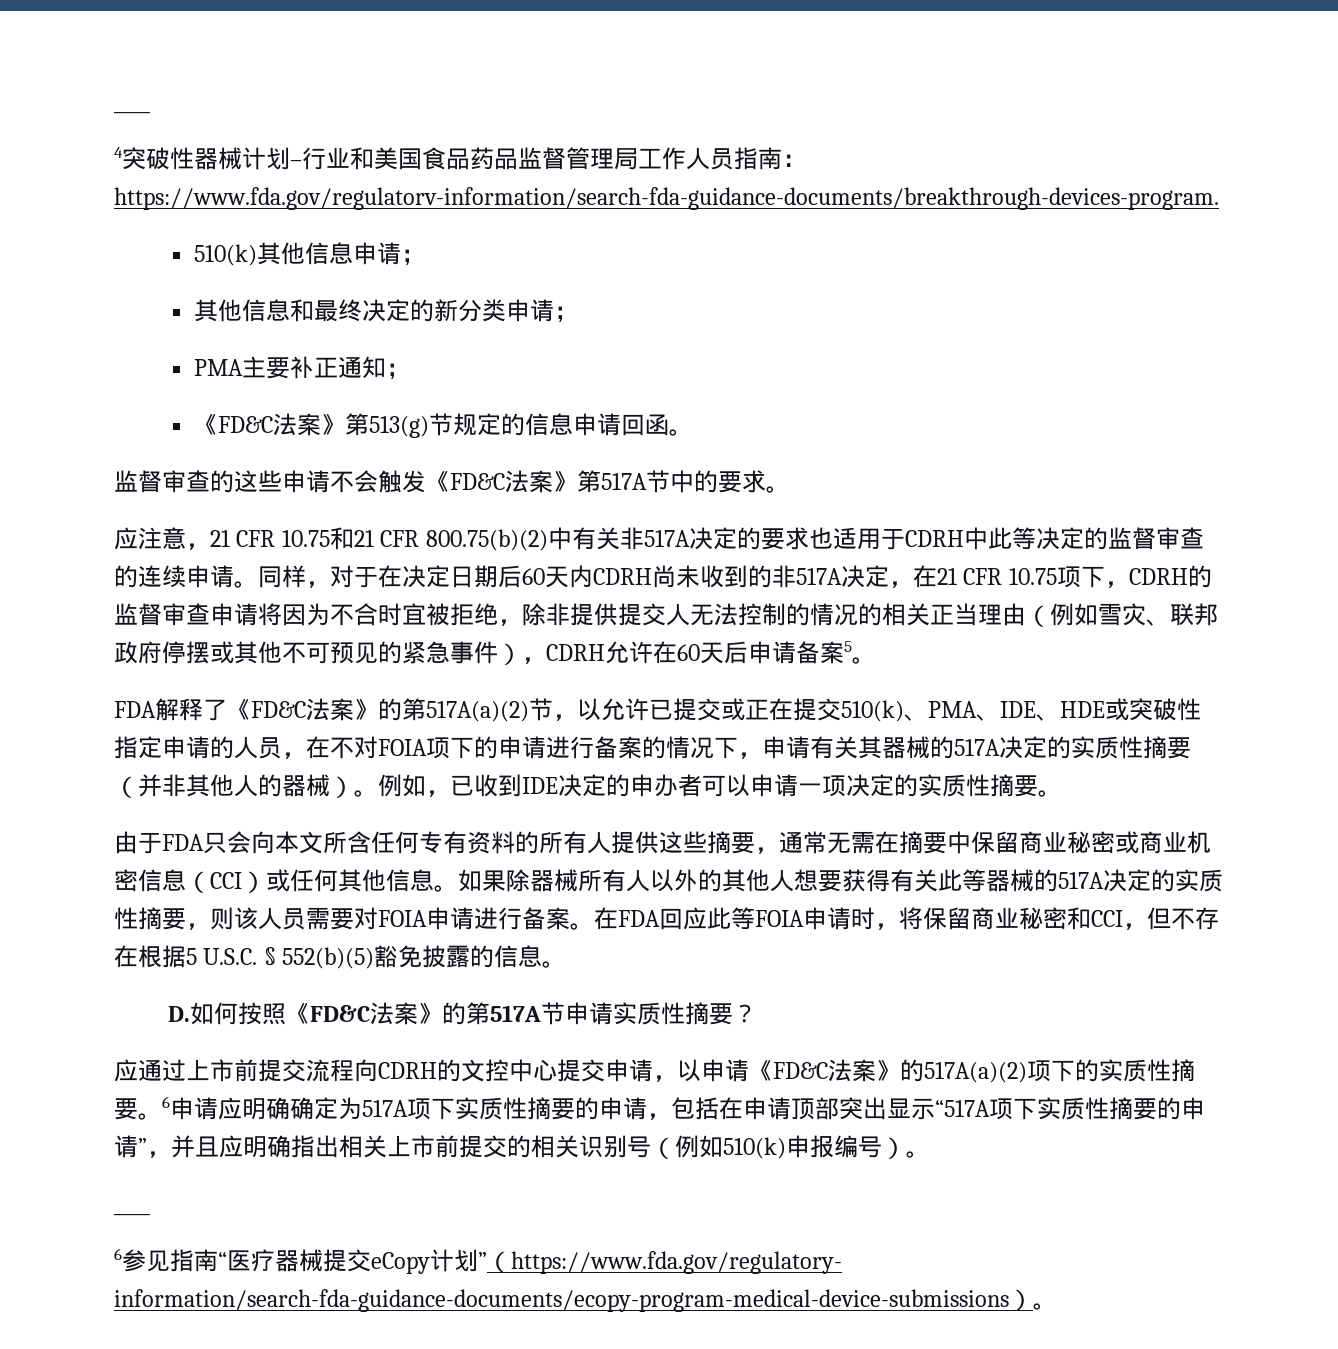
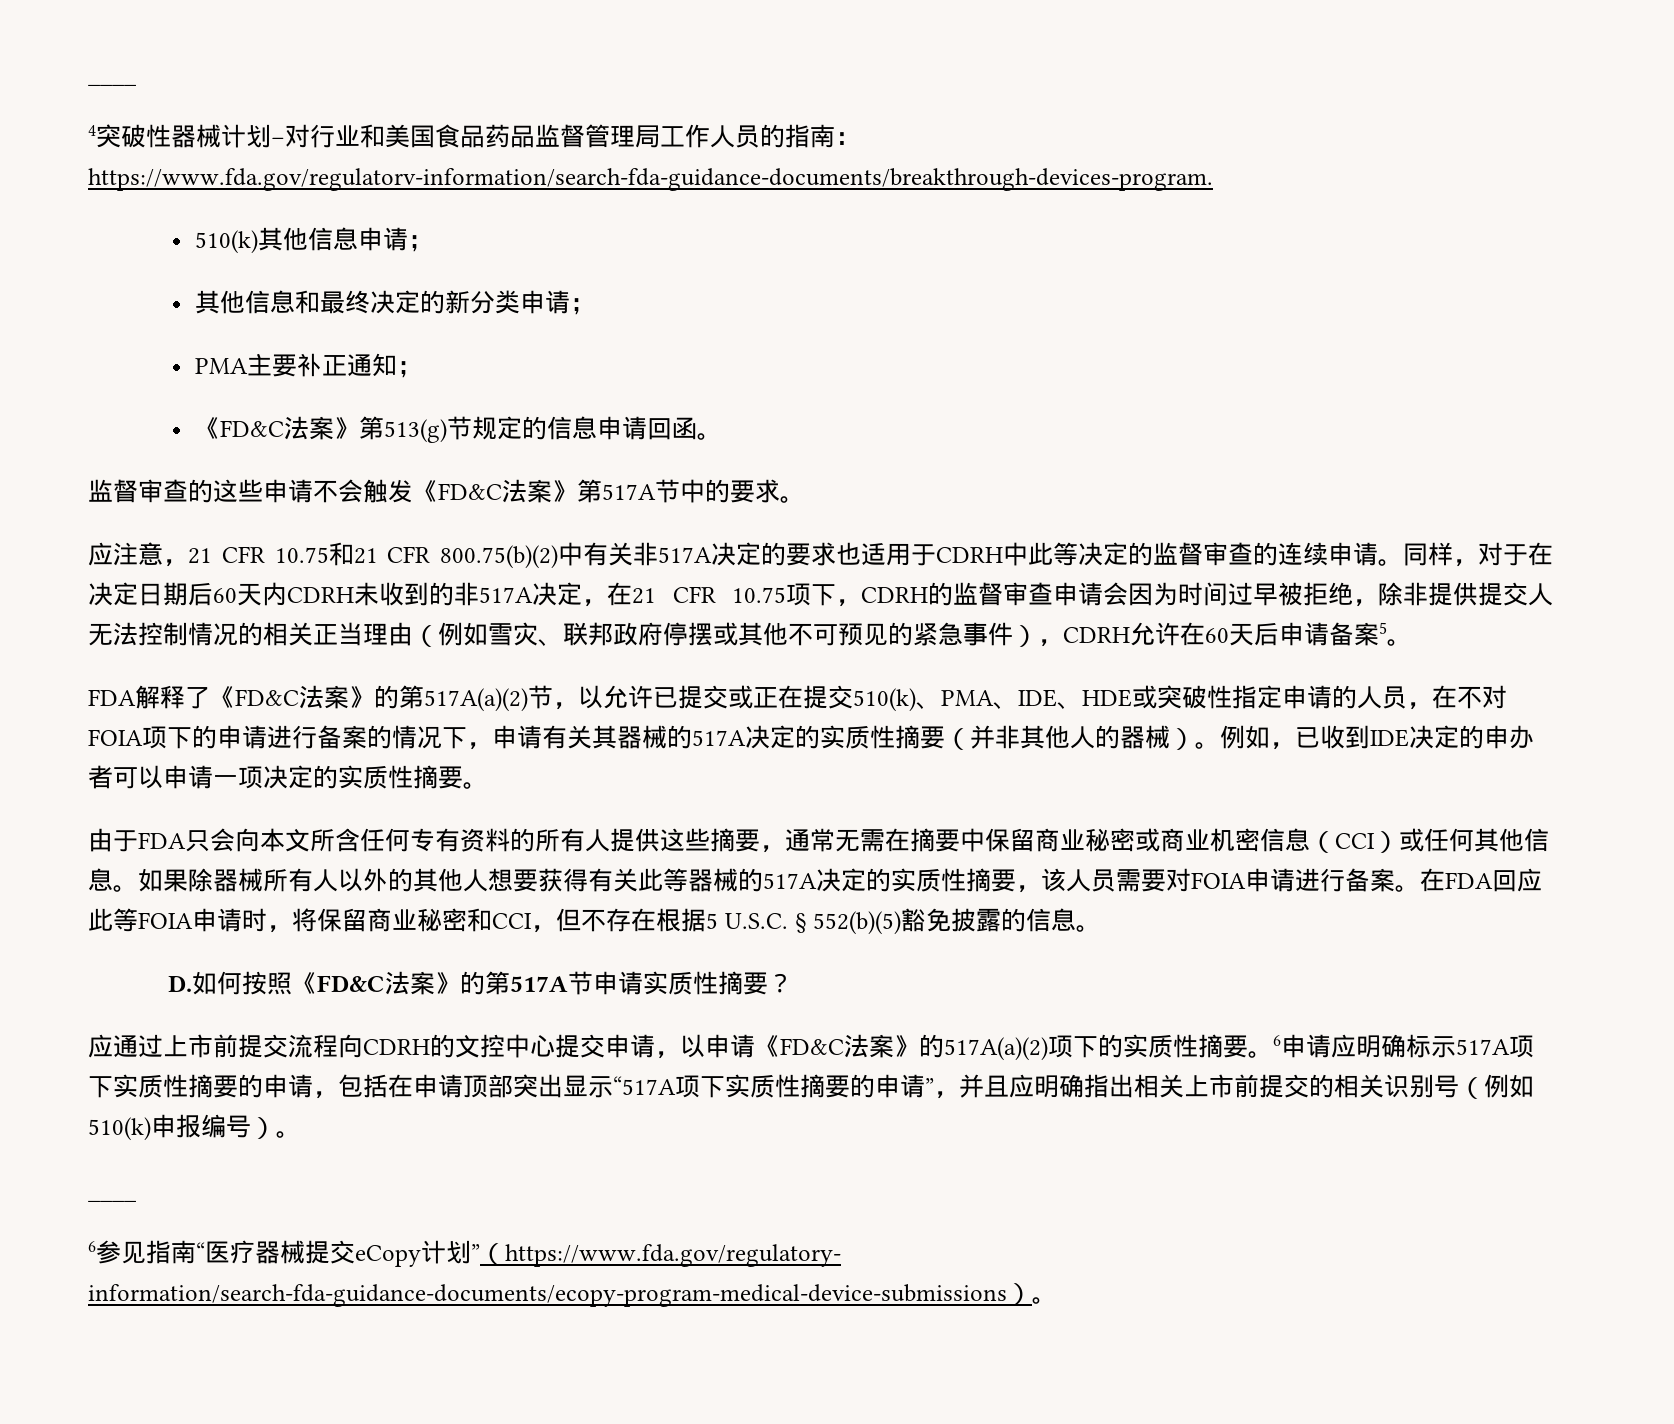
- 4突破性器械计划–行业和美国食品药品监督管理局工作人员指南：https://www.fda.gov/regulatorv-information/search-fda-guidance-documents/breakthrough-devices-program.
+ 4突破性器械计划–对行业和美国食品药品监督管理局工作人员的指南：https://www.fda.gov/regulatorv-information/search-fda-guidance-documents/breakthrough-devices-program.
- 同样，对于在决定日期后60天内CDRH尚未收到的非517A决定，在21 CFR 10.75项下，CDRH的监督审查申请将因为不合时宜被拒绝，除非提供提交人无法控制的情况的相关正当理由（例如雪灾、联邦政府停摆或其他不可预见的紧急事件），CDRH允许在60天后申请备案5。
+ 同样，对于在决定日期后60天内CDRH未收到的非517A决定，在21 CFR 10.75项下，CDRH的监督审查申请会因为时间过早被拒绝，除非提供提交人无法控制情况的相关正当理由（例如雪灾、联邦政府停摆或其他不可预见的紧急事件），CDRH允许在60天后申请备案5。
- 如果除器械所有人以外的其他人想要获得有关此等器械的517A决定的实质性摘要，则该人员需要对FOIA申请进行备案。
+ 如果除器械所有人以外的其他人想要获得有关此等器械的517A决定的实质性摘要，该人员需要对FOIA申请进行备案。
- 6申请应明确确定为517A项下实质性摘要的申请，包括在申请顶部突出显示“517A项下实质性摘要的申请”，并且应明确指出相关上市前提交的相关识别号（例如510(k)申报编号）。
+ 6申请应明确标示517A项下实质性摘要的申请，包括在申请顶部突出显示“517A项下实质性摘要的申请”，并且应明确指出相关上市前提交的相关识别号（例如510(k)申报编号）。

